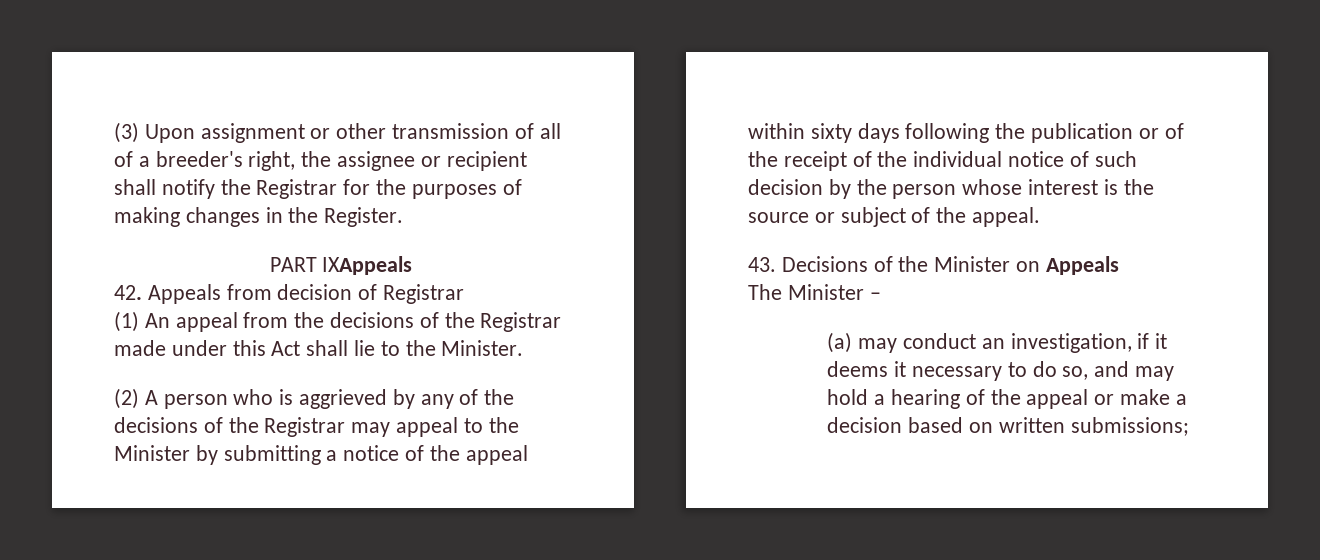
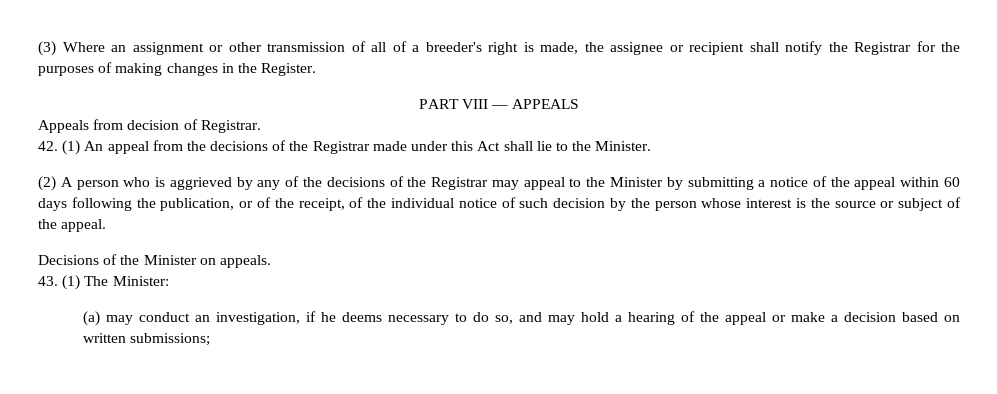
- (3) Upon assignment or other transmission of all of a breeder's right, the assignee or recipient shall notify the Registrar for the purposes of making changes in the Register.
+ (3) Where an assignment or other transmission of all of a breeder's right is made, the assignee or recipient shall notify the Registrar for the purposes of making changes in the Register.
- PART IXAppeals
- 42. Appeals from decision of Registrar
- (1) An appeal from the decisions of the Registrar made under this Act shall lie to the Minister.
+ PART VIII — APPEALS
+ Appeals from decision of Registrar.
+ 42. (1) An appeal from the decisions of the Registrar made under this Act shall lie to the Minister.
- (2) A person who is aggrieved by any of the decisions of the Registrar may appeal to the Minister by submitting a notice of the appeal within sixty days following the publication or of the receipt of the individual notice of such decision by the person whose interest is the source or subject of the appeal.
+ (2) A person who is aggrieved by any of the decisions of the Registrar may appeal to the Minister by submitting a notice of the appeal within 60 days following the publication, or of the receipt, of the individual notice of such decision by the person whose interest is the source or subject of the appeal.
- 43. Decisions of the Minister on Appeals
- The Minister –
+ Decisions of the Minister on appeals.
+ 43. (1) The Minister:
- (a) may conduct an investigation, if it deems it necessary to do so, and may hold a hearing of the appeal or make a decision based on written submissions;
+ (a) may conduct an investigation, if he deems necessary to do so, and may hold a hearing of the appeal or make a decision based on written submissions;

